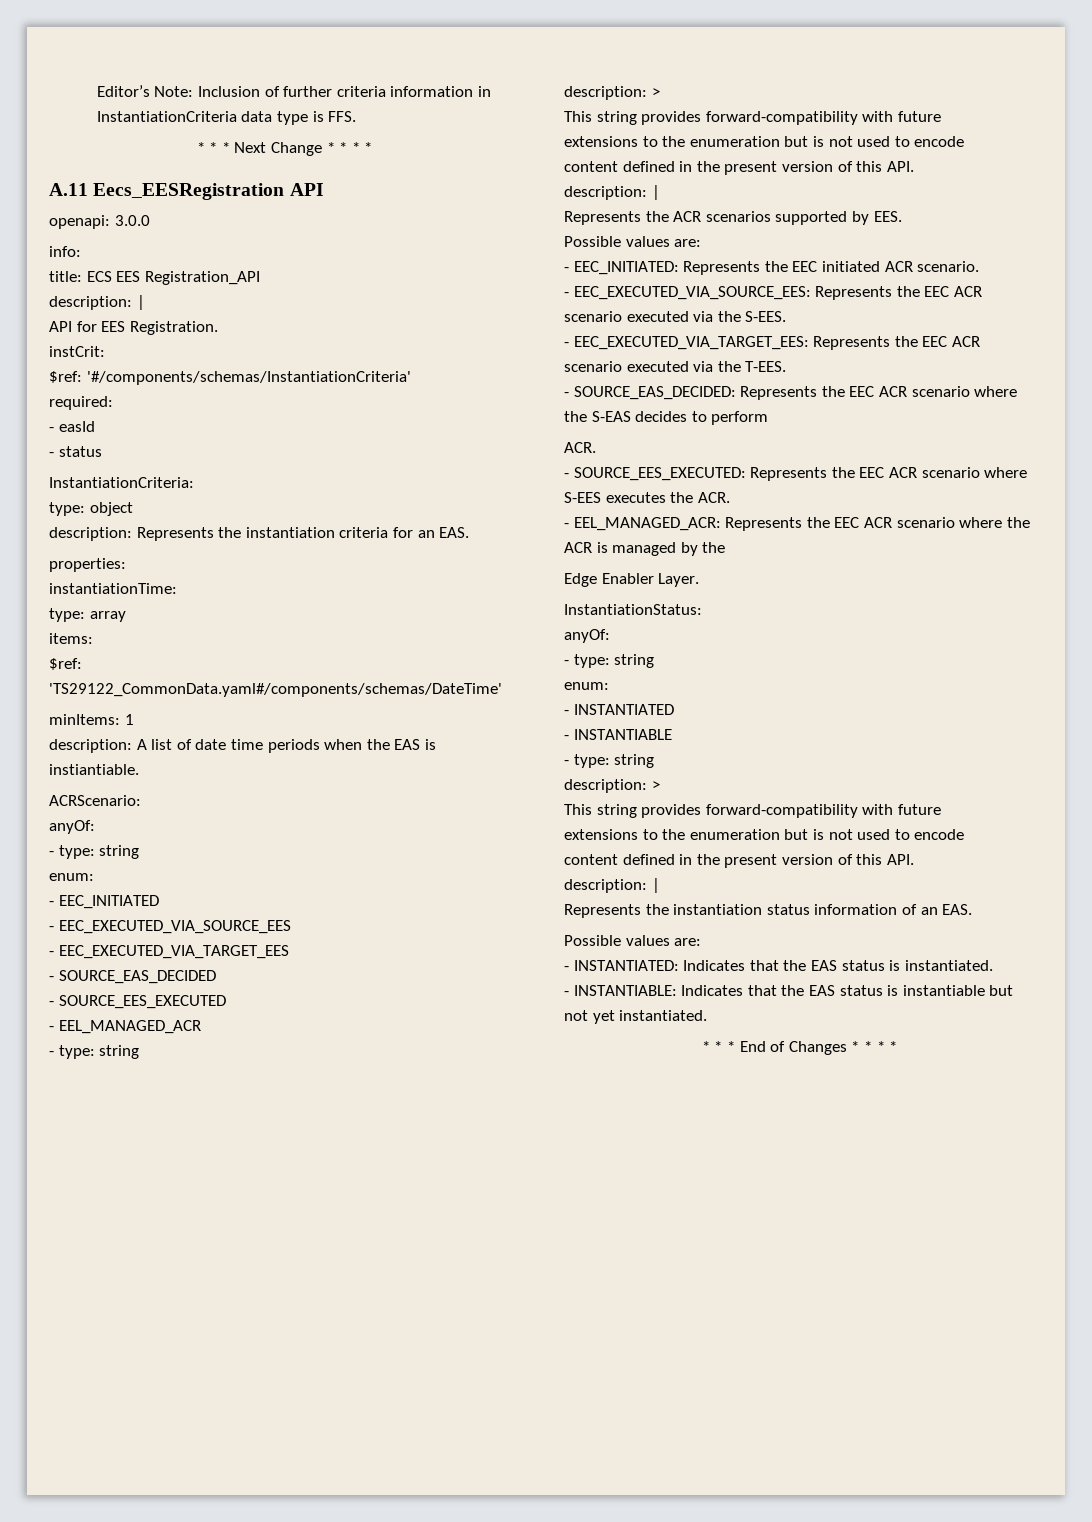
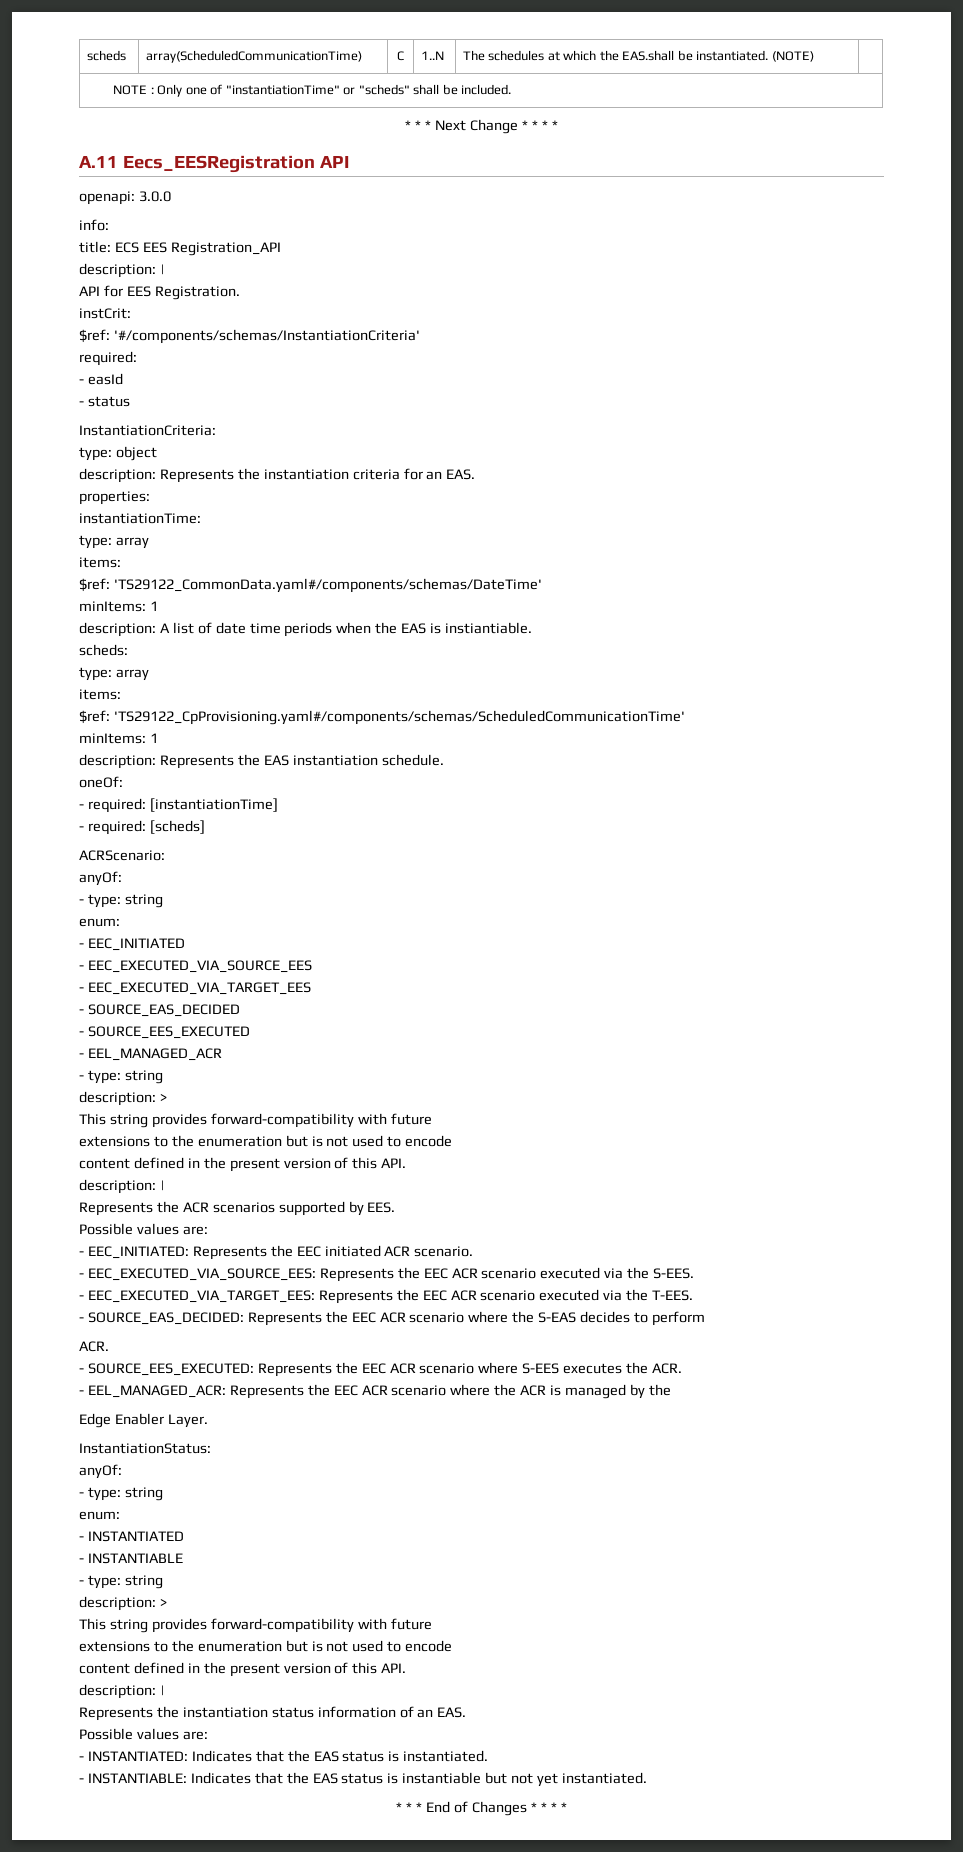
- Editor’s Note: Inclusion of further criteria information in InstantiationCriteria data type is FFS.
+ scheds | array(ScheduledCommunicationTime) | C | 1..N | The schedules at which the EAS.shall be instantiated. (NOTE) |
+ NOTE : Only one of "instantiationTime" or "scheds" shall be included.
+ scheds:
+ type: array
+ items:
+ $ref: 'TS29122_CpProvisioning.yaml#/components/schemas/ScheduledCommunicationTime'
+ minItems: 1
+ description: Represents the EAS instantiation schedule.
+ oneOf:
+ - required: [instantiationTime]
+ - required: [scheds]

